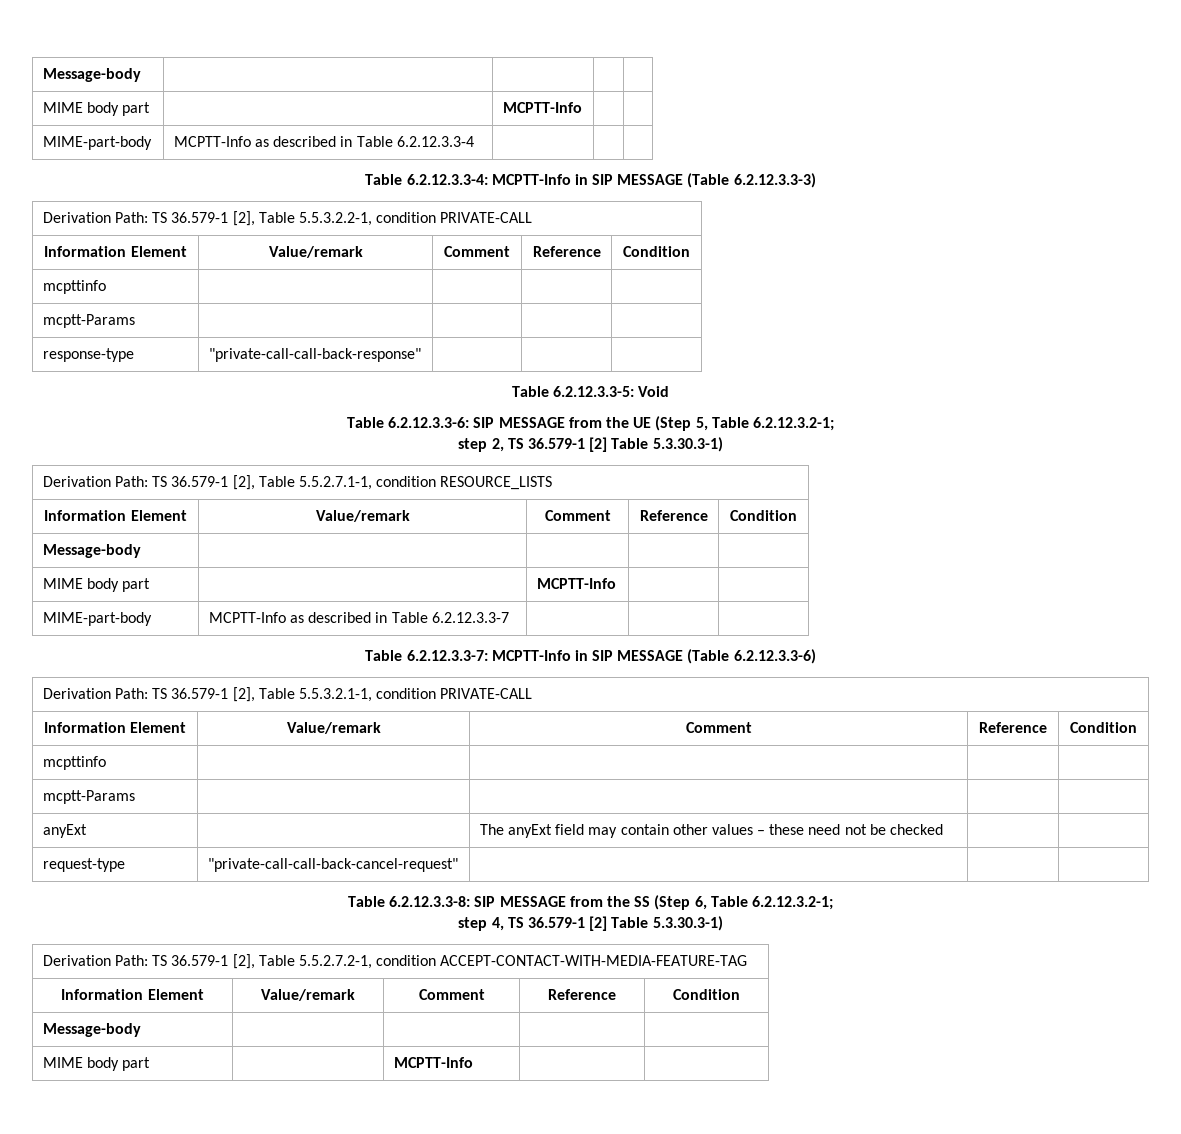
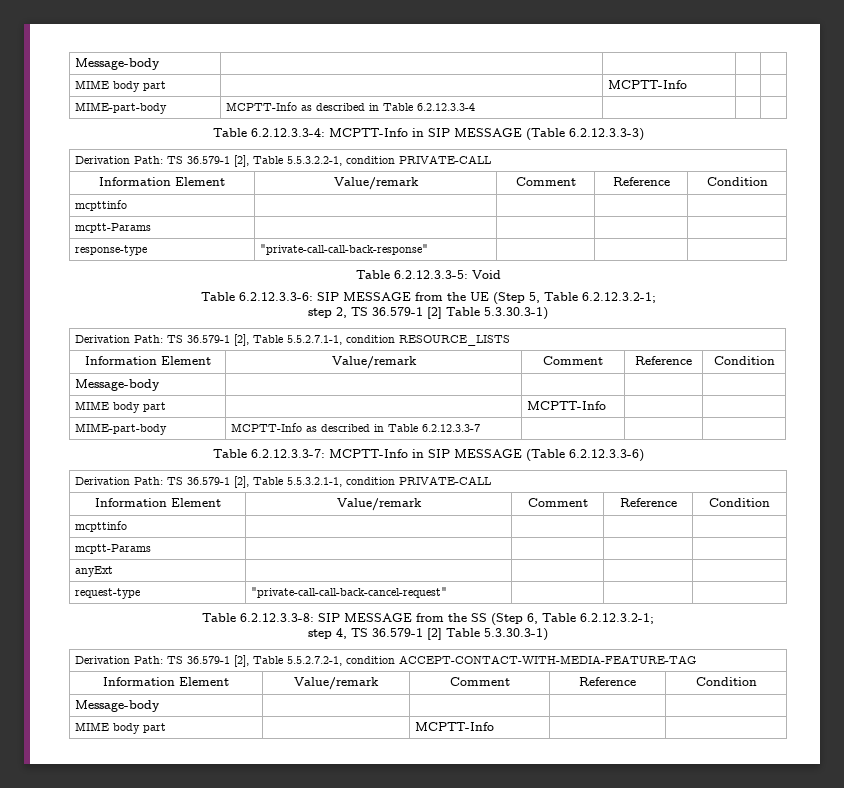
- anyExt | | The anyExt field may contain other values – these need not be checked | |
+ anyExt | | | |

